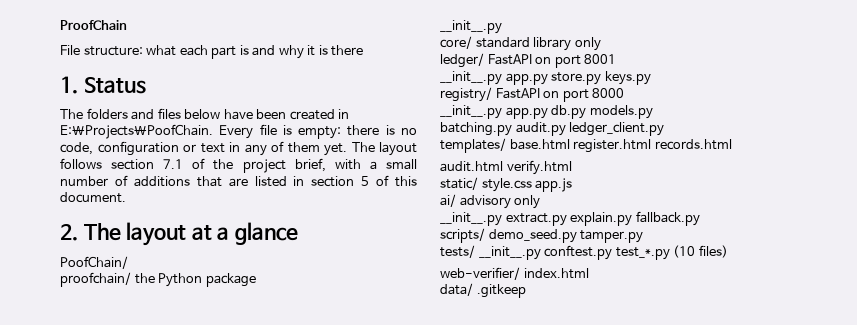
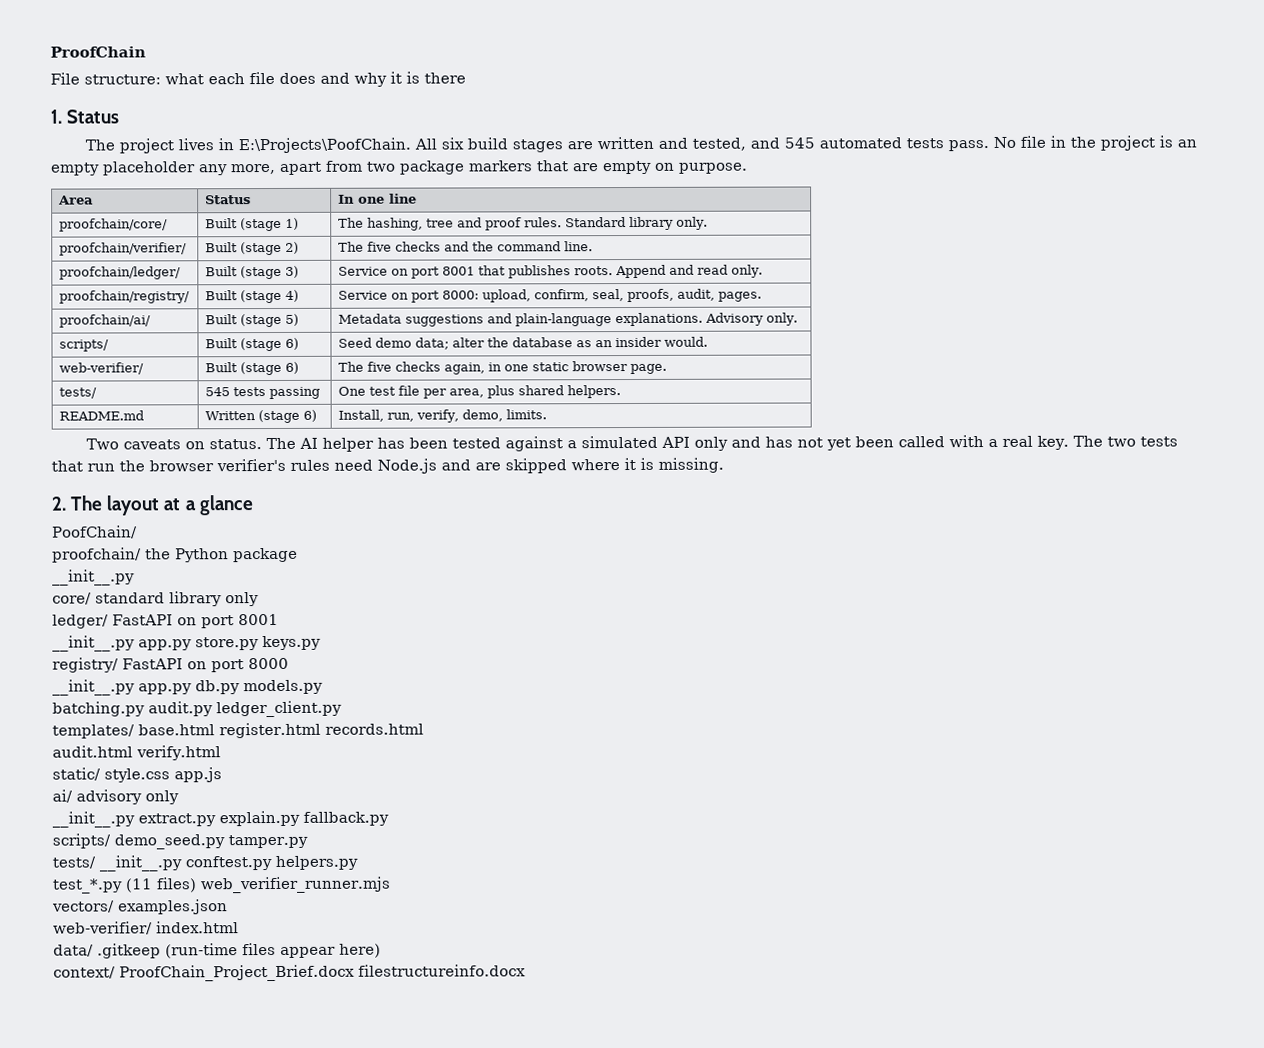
- File structure: what each part is and why it is there
+ File structure: what each file does and why it is there
- The folders and files below have been created in E:\Projects\PoofChain. Every file is empty: there is no code, configuration or text in any of them yet. The layout follows section 7.1 of the project brief, with a small number of additions that are listed in section 5 of this document.
+ The project lives in E:\Projects\PoofChain. All six build stages are written and tested, and 545 automated tests pass. No file in the project is an empty placeholder any more, apart from two package markers that are empty on purpose.
+ Area | Status | In one line
+ proofchain/core/ | Built (stage 1) | The hashing, tree and proof rules. Standard library only.
+ proofchain/verifier/ | Built (stage 2) | The five checks and the command line.
+ proofchain/ledger/ | Built (stage 3) | Service on port 8001 that publishes roots. Append and read only.
+ proofchain/registry/ | Built (stage 4) | Service on port 8000: upload, confirm, seal, proofs, audit, pages.
+ proofchain/ai/ | Built (stage 5) | Metadata suggestions and plain-language explanations. Advisory only.
+ scripts/ | Built (stage 6) | Seed demo data; alter the database as an insider would.
+ web-verifier/ | Built (stage 6) | The five checks again, in one static browser page.
+ tests/ | 545 tests passing | One test file per area, plus shared helpers.
+ README.md | Written (stage 6) | Install, run, verify, demo, limits.
+ Two caveats on status. The AI helper has been tested against a simulated API only and has not yet been called with a real key. The two tests that run the browser verifier's rules need Node.js and are skipped where it is missing.
- tests/ __init__.py conftest.py test_*.py (10 files)
+ tests/ __init__.py conftest.py helpers.py
+ test_*.py (11 files) web_verifier_runner.mjs
+ vectors/ examples.json
  web-verifier/ index.html
- data/ .gitkeep
+ data/ .gitkeep (run-time files appear here)
+ context/ ProofChain_Project_Brief.docx filestructureinfo.docx

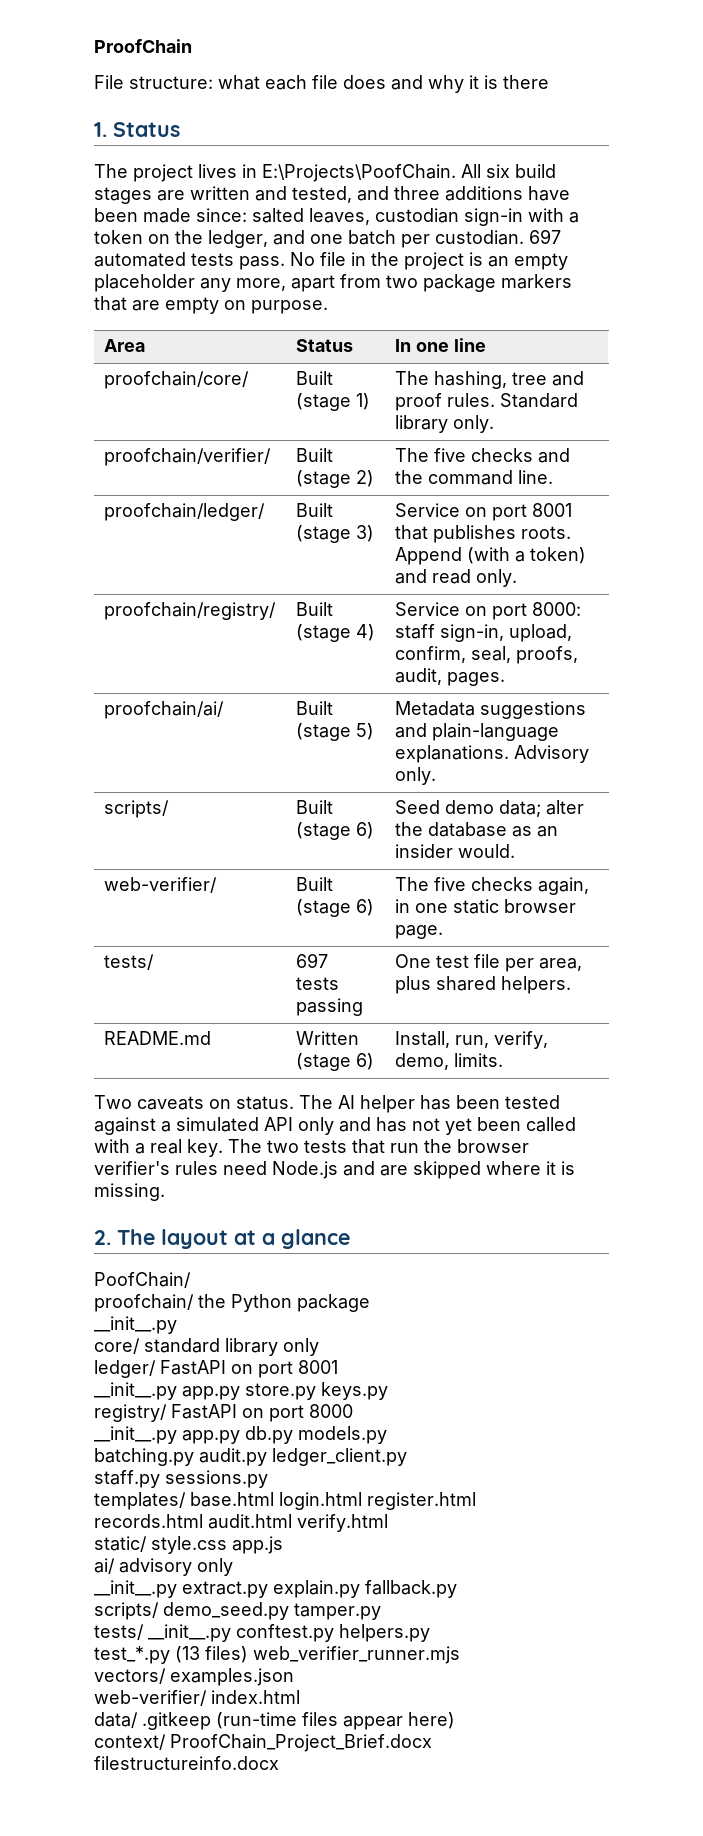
- All six build stages are written and tested, and 545 automated tests pass.
+ All six build stages are written and tested, and three additions have been made since: salted leaves, custodian sign-in with a token on the ledger, and one batch per custodian. 697 automated tests pass.
- proofchain/ledger/ | Built (stage 3) | Service on port 8001 that publishes roots. Append and read only.
+ proofchain/ledger/ | Built (stage 3) | Service on port 8001 that publishes roots. Append (with a token) and read only.
- proofchain/registry/ | Built (stage 4) | Service on port 8000: upload, confirm, seal, proofs, audit, pages.
+ proofchain/registry/ | Built (stage 4) | Service on port 8000: staff sign-in, upload, confirm, seal, proofs, audit, pages.
- tests/ | 545 tests passing | One test file per area, plus shared helpers.
+ tests/ | 697 tests passing | One test file per area, plus shared helpers.
+ staff.py sessions.py
- templates/ base.html register.html records.html
- audit.html verify.html
+ templates/ base.html login.html register.html
+ records.html audit.html verify.html
- test_*.py (11 files) web_verifier_runner.mjs
+ test_*.py (13 files) web_verifier_runner.mjs

